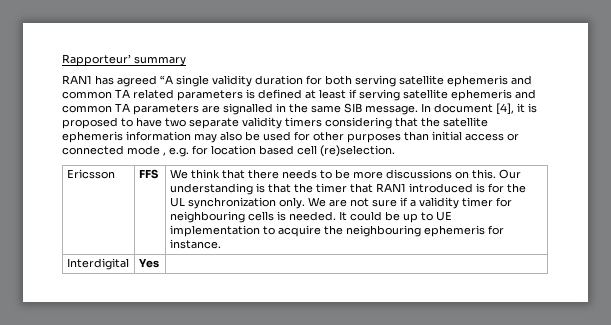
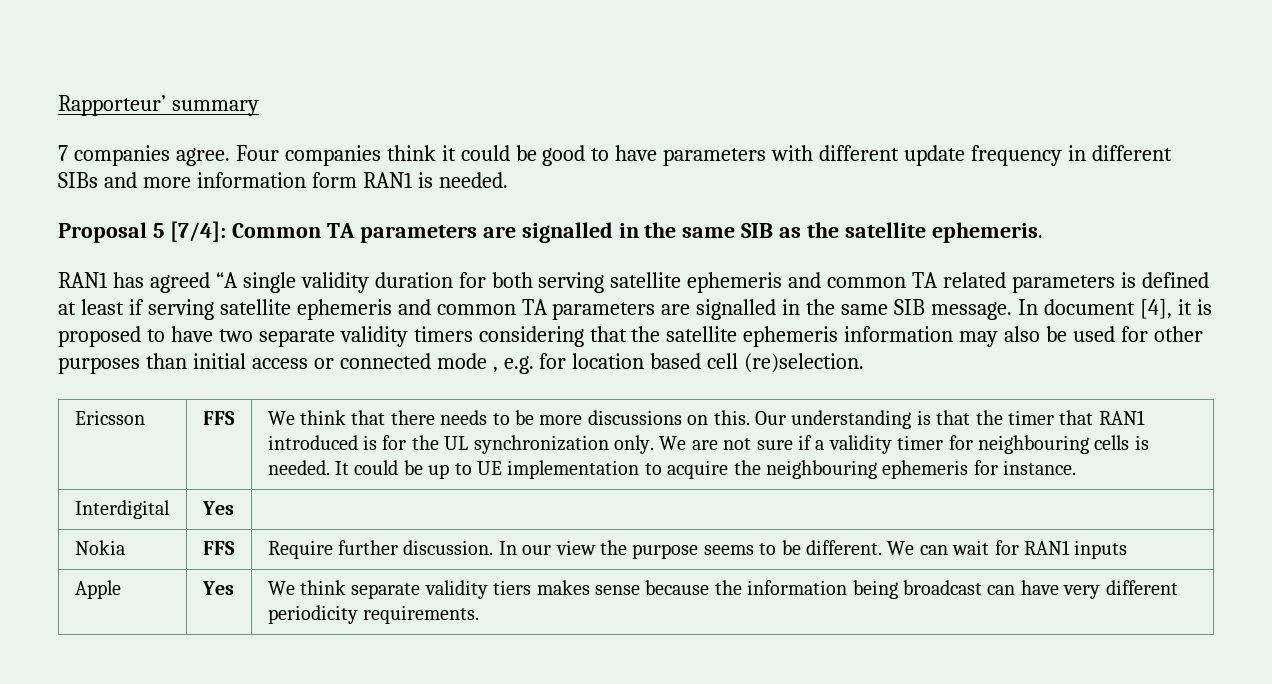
+ 7 companies agree. Four companies think it could be good to have parameters with different update frequency in different SIBs and more information form RAN1 is needed.
+ Proposal 5 [7/4]: Common TA parameters are signalled in the same SIB as the satellite ephemeris.
+ Nokia | FFS | Require further discussion. In our view the purpose seems to be different. We can wait for RAN1 inputs
+ Apple | Yes | We think separate validity tiers makes sense because the information being broadcast can have very different periodicity requirements.

